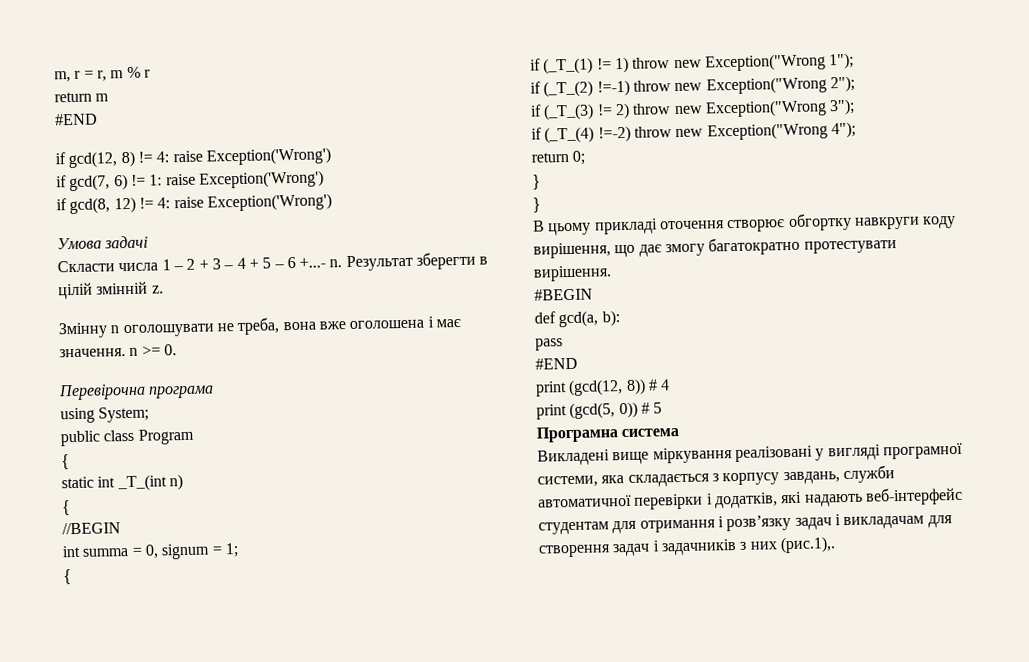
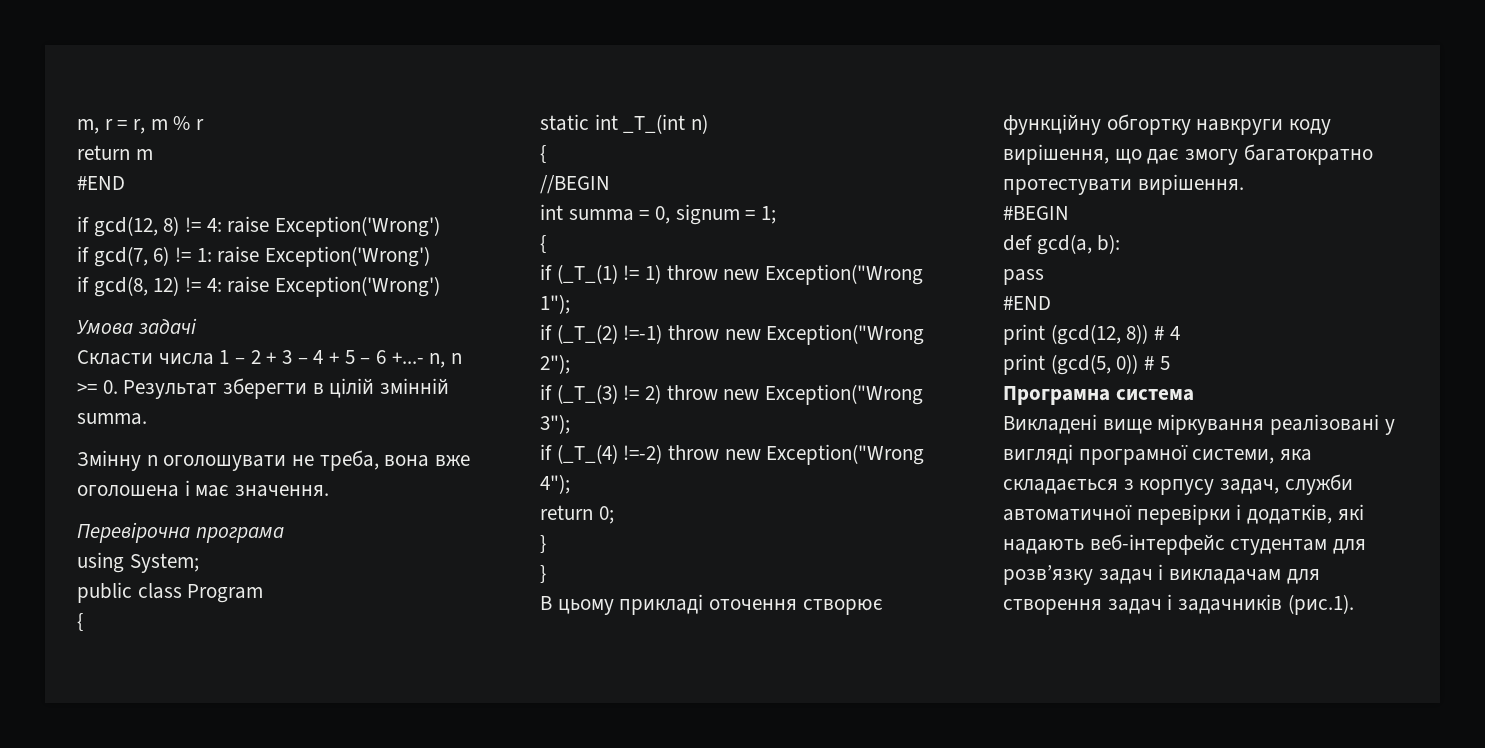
- Скласти числа 1 – 2 + 3 – 4 + 5 – 6 +...- n. Результат зберегти в цілій змінній z.
+ Скласти числа 1 – 2 + 3 – 4 + 5 – 6 +...- n, n >= 0. Результат зберегти в цілій змінній summa.
- Змінну n оголошувати не треба, вона вже оголошена і має значення. n >= 0.
+ Змінну n оголошувати не треба, вона вже оголошена і має значення.
- В цьому прикладі оточення створює обгортку навкруги коду вирішення, що дає змогу багатократно протестувати вирішення.
+ В цьому прикладі оточення створює функційну обгортку навкруги коду вирішення, що дає змогу багатократно протестувати вирішення.
- Викладені вище міркування реалізовані у вигляді програмної системи, яка складається з корпусу завдань, служби автоматичної перевірки і додатків, які надають веб-інтерфейс студентам для отримання і розв’язку задач і викладачам для створення задач і задачників з них (рис.1),.
+ Викладені вище міркування реалізовані у вигляді програмної системи, яка складається з корпусу задач, служби автоматичної перевірки і додатків, які надають веб-інтерфейс студентам для розв’язку задач і викладачам для створення задач і задачників (рис.1).

